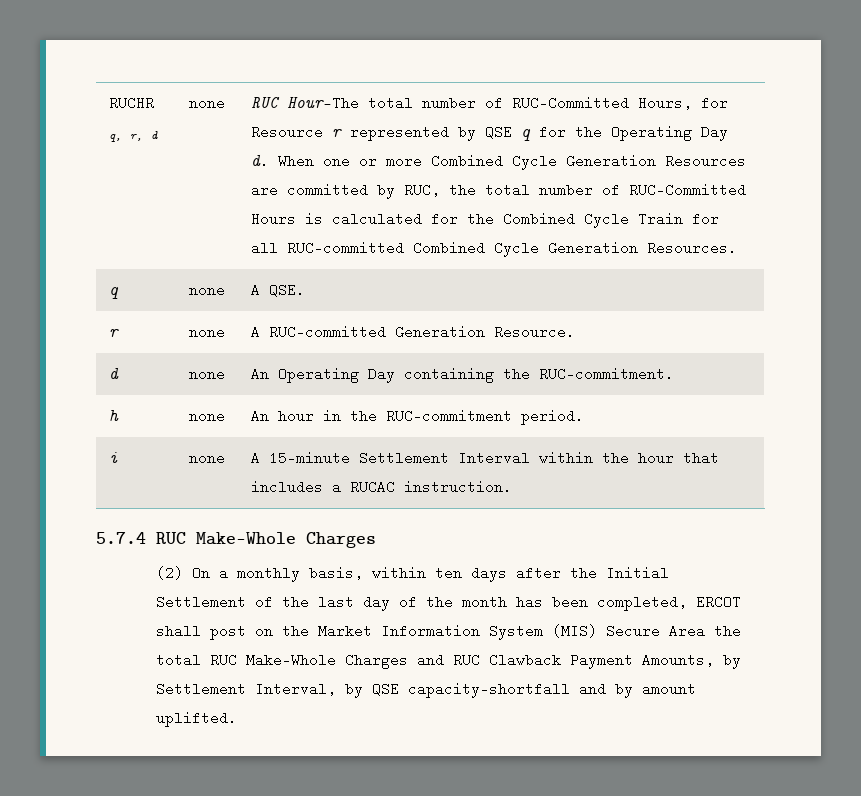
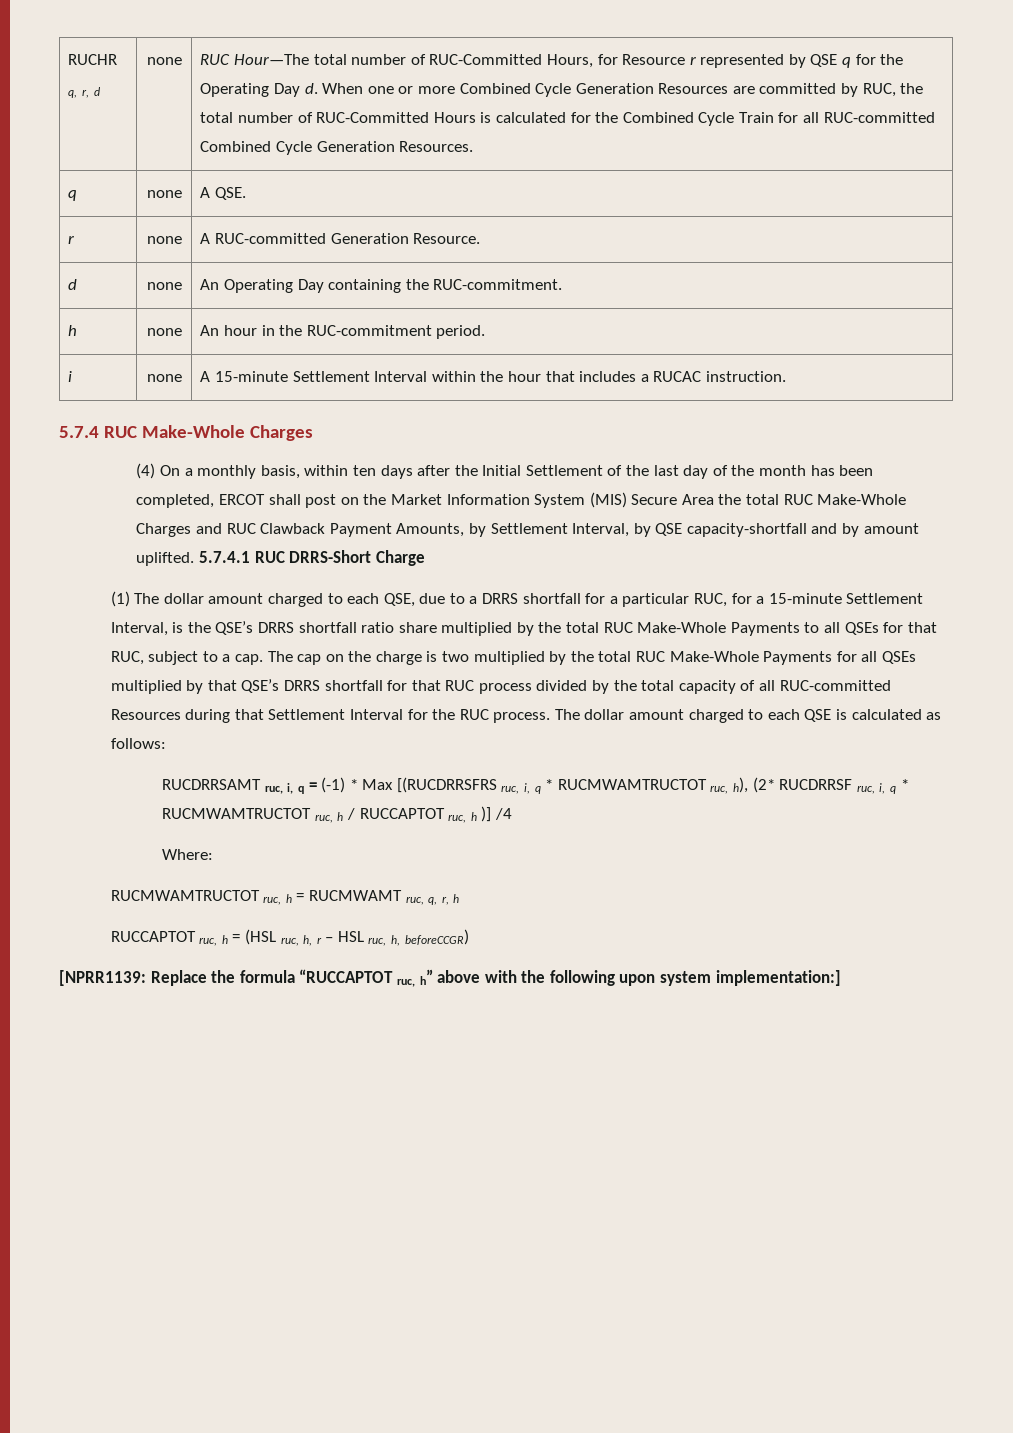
- (2) On a monthly basis, within ten days after the Initial Settlement of the last day of the month has been completed, ERCOT shall post on the Market Information System (MIS) Secure Area the total RUC Make-Whole Charges and RUC Clawback Payment Amounts, by Settlement Interval, by QSE capacity-shortfall and by amount uplifted.
+ (4) On a monthly basis, within ten days after the Initial Settlement of the last day of the month has been completed, ERCOT shall post on the Market Information System (MIS) Secure Area the total RUC Make-Whole Charges and RUC Clawback Payment Amounts, by Settlement Interval, by QSE capacity-shortfall and by amount uplifted.
+ 5.7.4.1 RUC DRRS-Short Charge
+ (1) The dollar amount charged to each QSE, due to a DRRS shortfall for a particular RUC, for a 15-minute Settlement Interval, is the QSE’s DRRS shortfall ratio share multiplied by the total RUC Make-Whole Payments to all QSEs for that RUC, subject to a cap. The cap on the charge is two multiplied by the total RUC Make-Whole Payments for all QSEs multiplied by that QSE’s DRRS shortfall for that RUC process divided by the total capacity of all RUC-committed Resources during that Settlement Interval for the RUC process. The dollar amount charged to each QSE is calculated as follows:
+ RUCDRRSAMT ruc, i, q = (-1) * Max [(RUCDRRSFRS ruc, i, q * RUCMWAMTRUCTOT ruc, h), (2* RUCDRRSF ruc, i, q * RUCMWAMTRUCTOT ruc, h / RUCCAPTOT ruc, h )] /4
+ Where:
+ RUCMWAMTRUCTOT ruc, h = RUCMWAMT ruc, q, r, h
+ RUCCAPTOT ruc, h = (HSL ruc, h, r – HSL ruc, h, beforeCCGR)
+ [NPRR1139: Replace the formula “RUCCAPTOT ruc, h” above with the following upon system implementation:]

